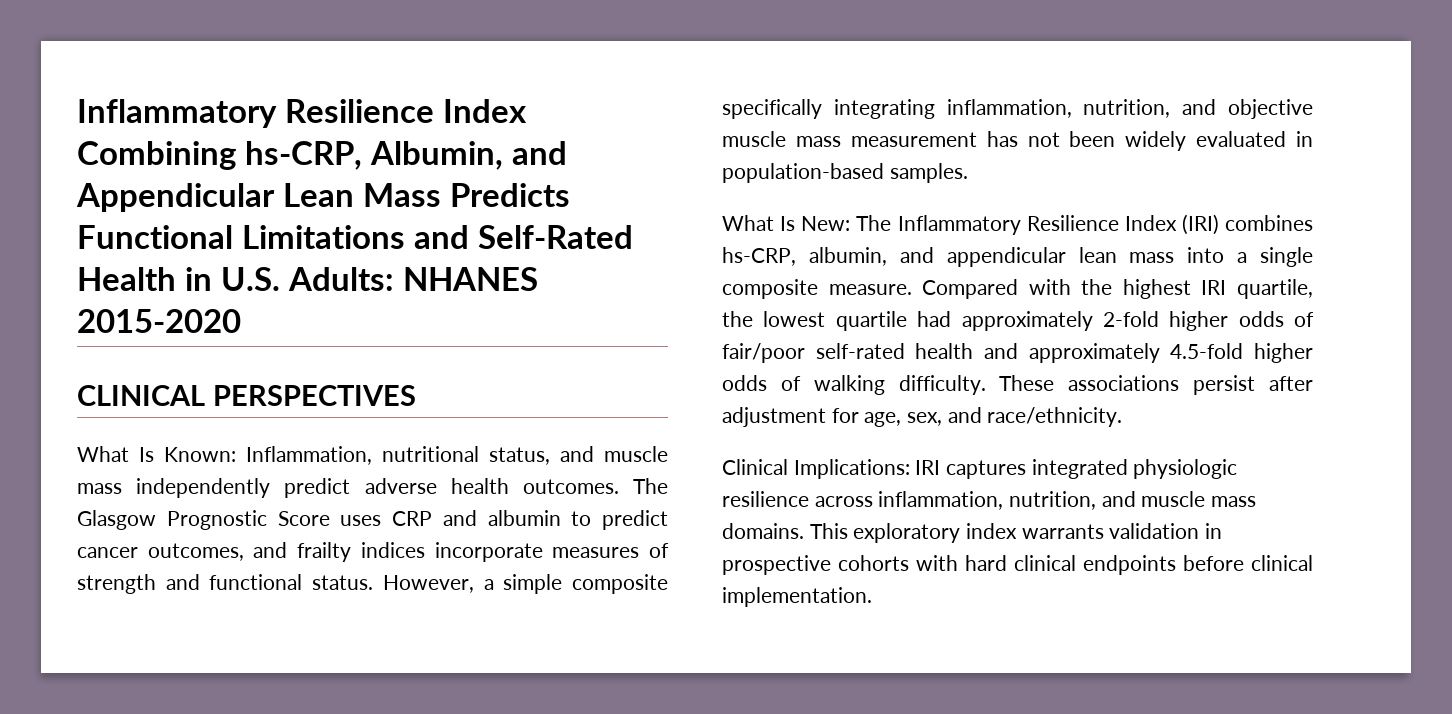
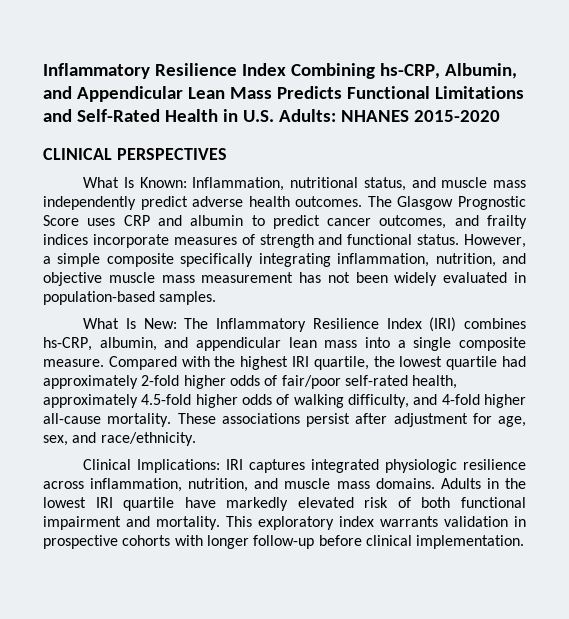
- Compared with the highest IRI quartile, the lowest quartile had approximately 2-fold higher odds of fair/poor self-rated health and approximately 4.5-fold higher odds of walking difficulty.
+ Compared with the highest IRI quartile, the lowest quartile had approximately 2-fold higher odds of fair/poor self-rated health, approximately 4.5-fold higher odds of walking difficulty, and 4-fold higher all-cause mortality.
+ Adults in the lowest IRI quartile have markedly elevated risk of both functional impairment and mortality.
- This exploratory index warrants validation in prospective cohorts with hard clinical endpoints before clinical implementation.
+ This exploratory index warrants validation in prospective cohorts with longer follow-up before clinical implementation.

